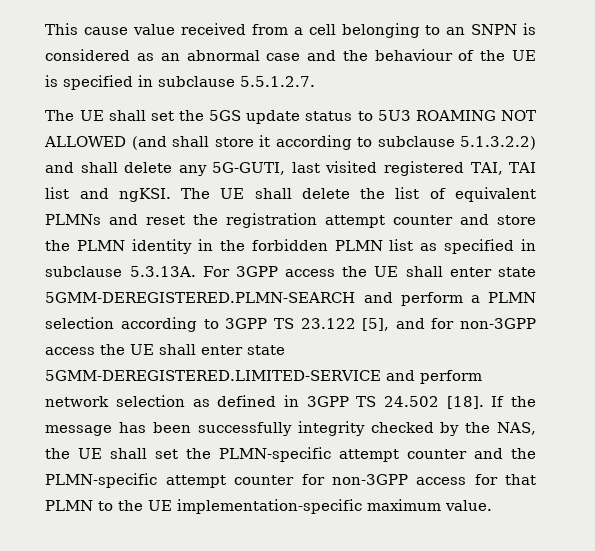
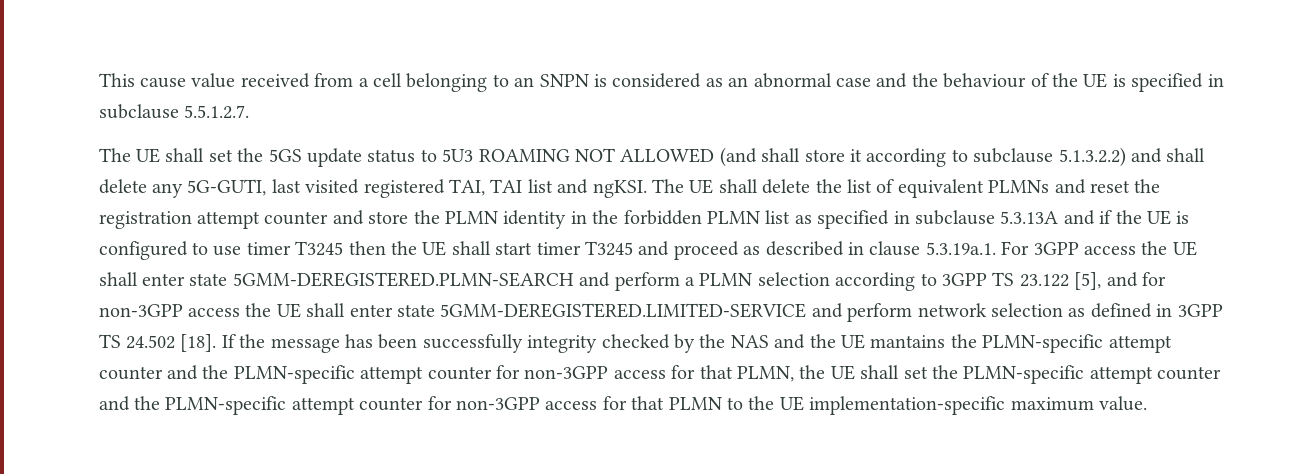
- The UE shall delete the list of equivalent PLMNs and reset the registration attempt counter and store the PLMN identity in the forbidden PLMN list as specified in subclause 5.3.13A. For 3GPP access the UE shall enter state 5GMM-DEREGISTERED.PLMN-SEARCH and perform a PLMN selection according to 3GPP TS 23.122 [5], and for non-3GPP access the UE shall enter state 5GMM-DEREGISTERED.LIMITED-SERVICE and perform network selection as defined in 3GPP TS 24.502 [18].
+ The UE shall delete the list of equivalent PLMNs and reset the registration attempt counter and store the PLMN identity in the forbidden PLMN list as specified in subclause 5.3.13A and if the UE is configured to use timer T3245 then the UE shall start timer T3245 and proceed as described in clause 5.3.19a.1. For 3GPP access the UE shall enter state 5GMM-DEREGISTERED.PLMN-SEARCH and perform a PLMN selection according to 3GPP TS 23.122 [5], and for non-3GPP access the UE shall enter state 5GMM-DEREGISTERED.LIMITED-SERVICE and perform network selection as defined in 3GPP TS 24.502 [18].
- If the message has been successfully integrity checked by the NAS, the UE shall set the PLMN-specific attempt counter and the PLMN-specific attempt counter for non-3GPP access for that PLMN to the UE implementation-specific maximum value.
+ If the message has been successfully integrity checked by the NAS and the UE mantains the PLMN-specific attempt counter and the PLMN-specific attempt counter for non-3GPP access for that PLMN, the UE shall set the PLMN-specific attempt counter and the PLMN-specific attempt counter for non-3GPP access for that PLMN to the UE implementation-specific maximum value.

